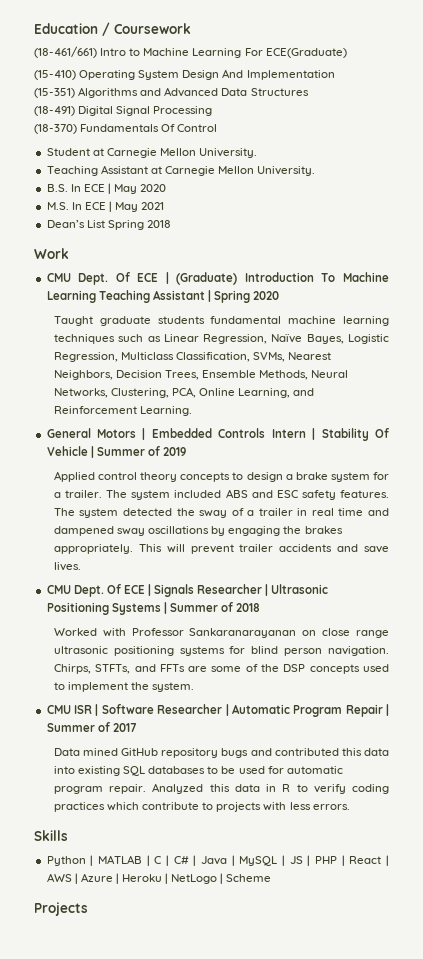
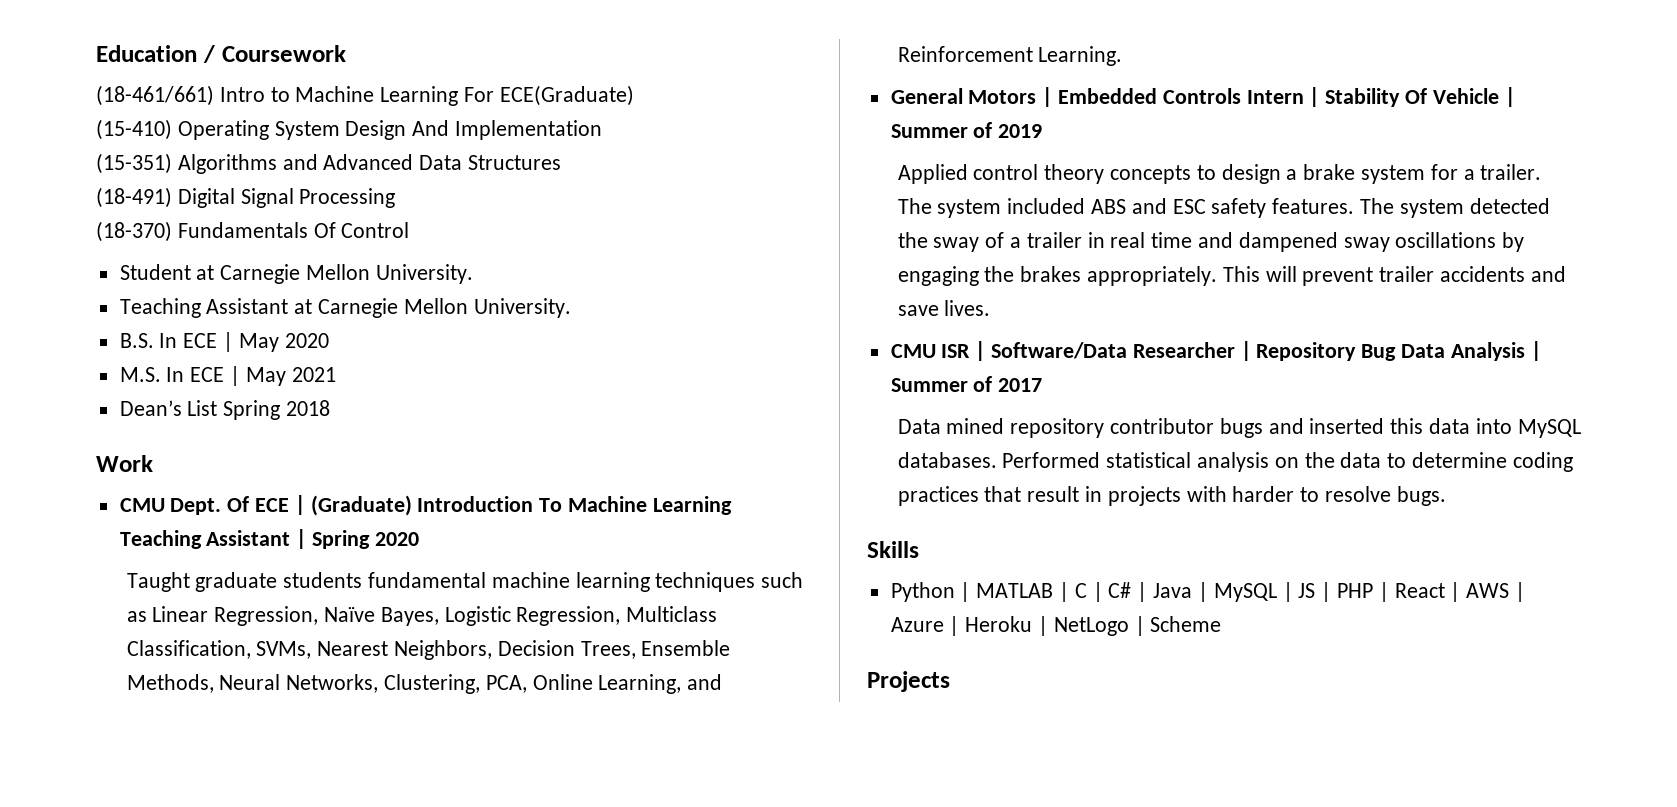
- CMU Dept. Of ECE | Signals Researcher | Ultrasonic Positioning Systems | Summer of 2018
- Worked with Professor Sankaranarayanan on close range ultrasonic positioning systems for blind person navigation. Chirps, STFTs, and FFTs are some of the DSP concepts used to implement the system.
- CMU ISR | Software Researcher | Automatic Program Repair | Summer of 2017
+ CMU ISR | Software/Data Researcher | Repository Bug Data Analysis | Summer of 2017
- Data mined GitHub repository bugs and contributed this data into existing SQL databases to be used for automatic program repair. Analyzed this data in R to verify coding practices which contribute to projects with less errors.
+ Data mined repository contributor bugs and inserted this data into MySQL databases. Performed statistical analysis on the data to determine coding practices that result in projects with harder to resolve bugs.

